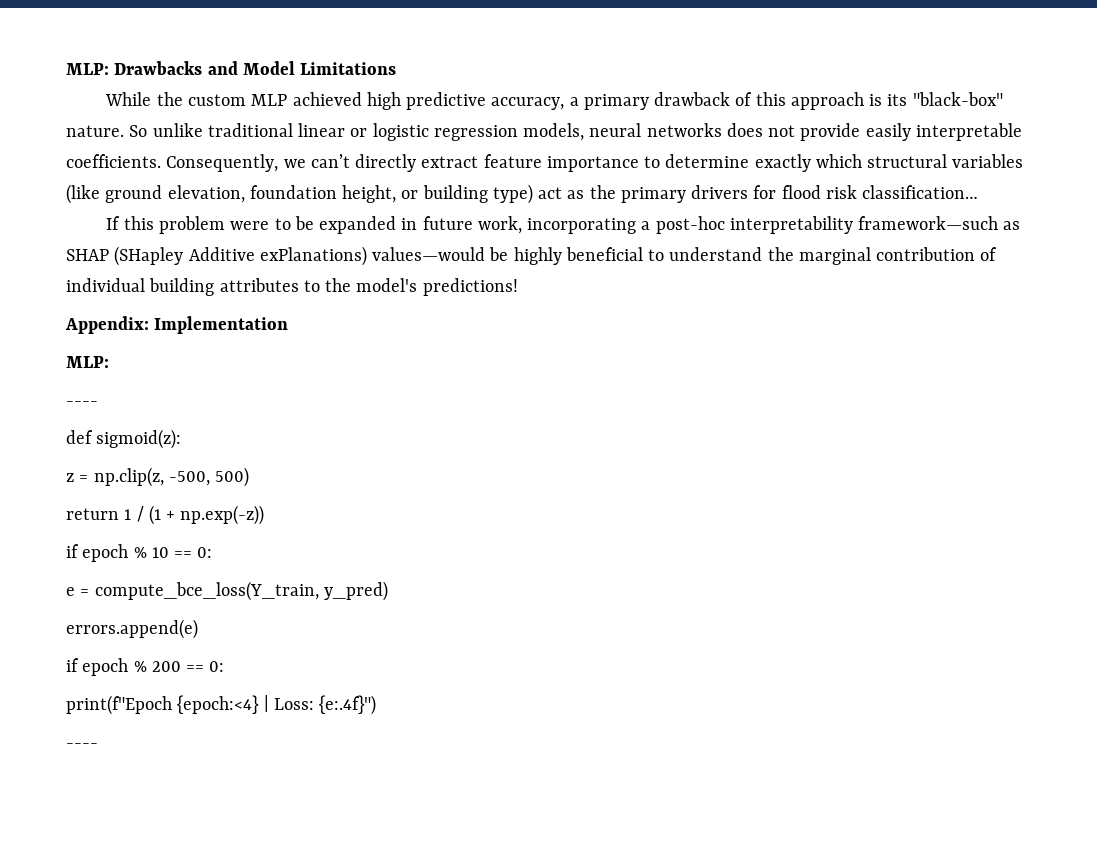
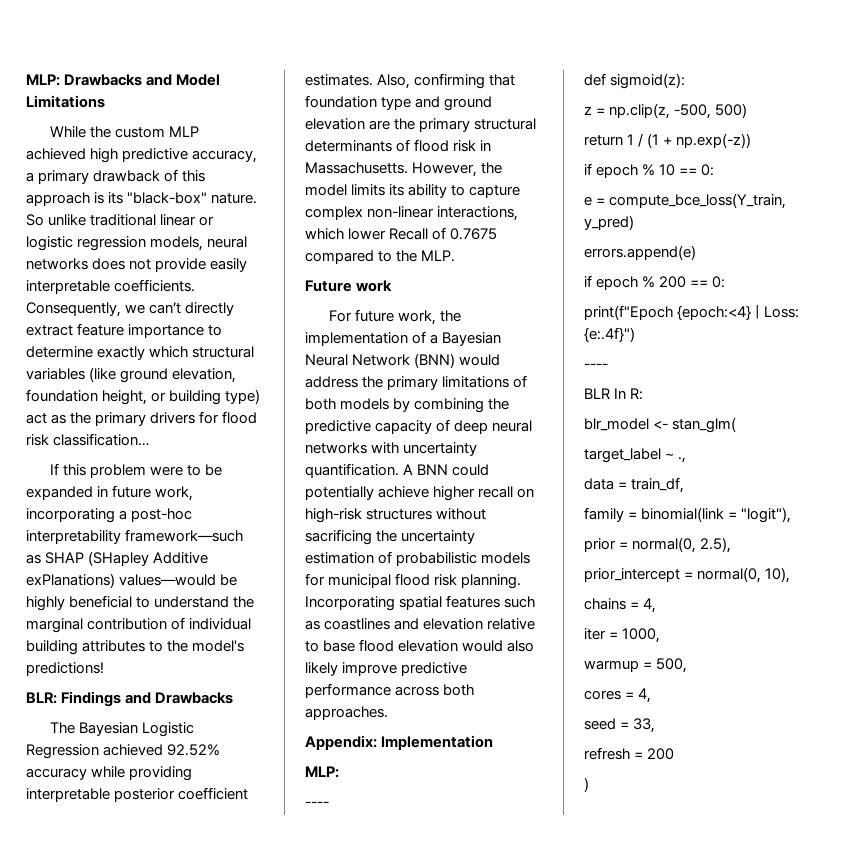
+ BLR: Findings and Drawbacks
+ The Bayesian Logistic Regression achieved 92.52% accuracy while providing interpretable posterior coefficient estimates. Also, confirming that foundation type and ground elevation are the primary structural determinants of flood risk in Massachusetts. However, the model limits its ability to capture complex non-linear interactions, which lower Recall of 0.7675 compared to the MLP.
+ Future work
+ For future work, the implementation of a Bayesian Neural Network (BNN) would address the primary limitations of both models by combining the predictive capacity of deep neural networks with uncertainty quantification. A BNN could potentially achieve higher recall on high-risk structures without sacrificing the uncertainty estimation of probabilistic models for municipal flood risk planning. Incorporating spatial features such as coastlines and elevation relative to base flood elevation would also likely improve predictive performance across both approaches.
+ BLR In R:
+ blr_model <- stan_glm(
+ target_label ~ .,
+ data = train_df,
+ family = binomial(link = "logit"),
+ prior = normal(0, 2.5),
+ prior_intercept = normal(0, 10),
+ chains = 4,
+ iter = 1000,
+ warmup = 500,
+ cores = 4,
+ seed = 33,
+ refresh = 200
+ )

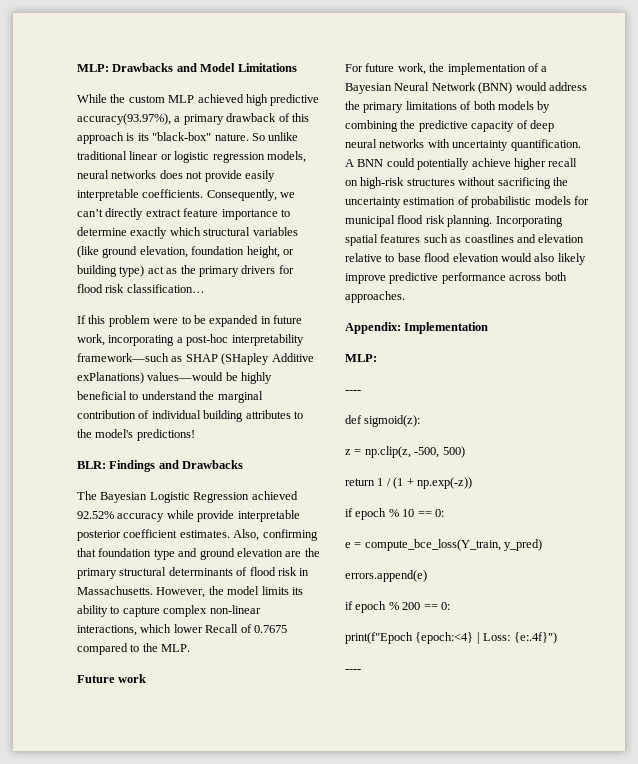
- While the custom MLP achieved high predictive accuracy, a primary drawback of this approach is its "black-box" nature.
+ While the custom MLP achieved high predictive accuracy(93.97%), a primary drawback of this approach is its "black-box" nature.
- The Bayesian Logistic Regression achieved 92.52% accuracy while providing interpretable posterior coefficient estimates.
+ The Bayesian Logistic Regression achieved 92.52% accuracy while provide interpretable posterior coefficient estimates.
- BLR In R:
- blr_model <- stan_glm(
- target_label ~ .,
- data = train_df,
- family = binomial(link = "logit"),
- prior = normal(0, 2.5),
- prior_intercept = normal(0, 10),
- chains = 4,
- iter = 1000,
- warmup = 500,
- cores = 4,
- seed = 33,
- refresh = 200
- )

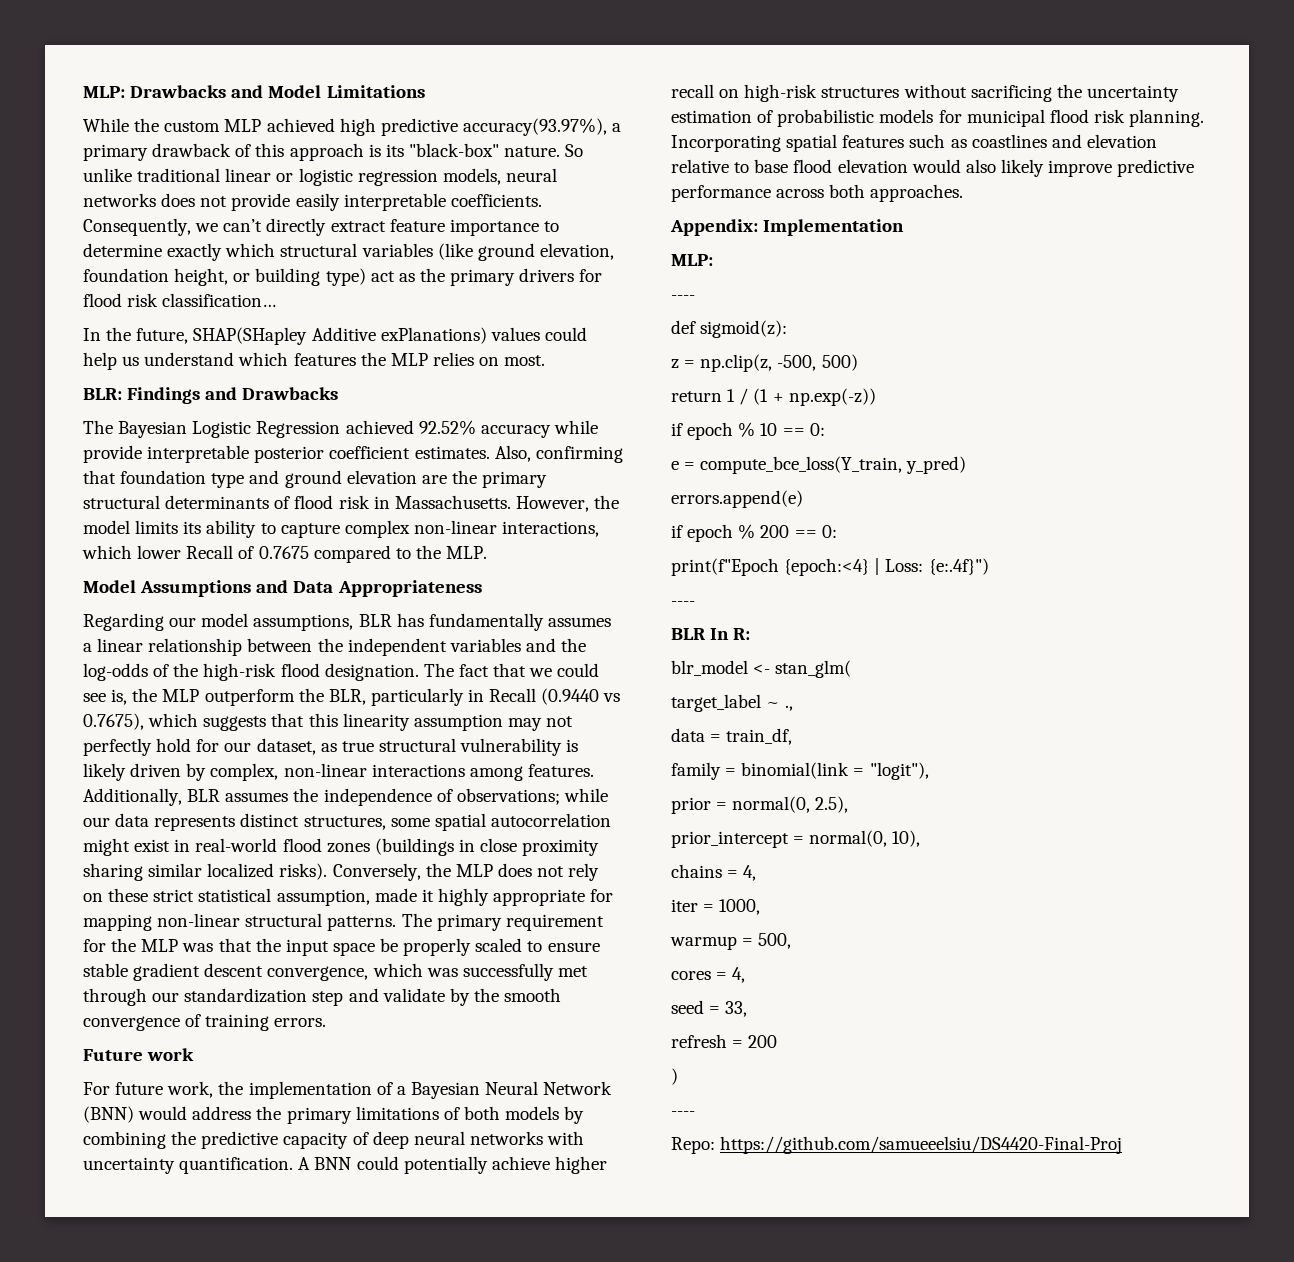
- If this problem were to be expanded in future work, incorporating a post-hoc interpretability framework—such as SHAP (SHapley Additive exPlanations) values—would be highly beneficial to understand the marginal contribution of individual building attributes to the model's predictions!
+ In the future, SHAP(SHapley Additive exPlanations) values could help us understand which features the MLP relies on most.
+ Model Assumptions and Data Appropriateness
+ Regarding our model assumptions, BLR has fundamentally assumes a linear relationship between the independent variables and the log-odds of the high-risk flood designation. The fact that we could see is, the MLP outperform the BLR, particularly in Recall (0.9440 vs 0.7675), which suggests that this linearity assumption may not perfectly hold for our dataset, as true structural vulnerability is likely driven by complex, non-linear interactions among features. Additionally, BLR assumes the independence of observations; while our data represents distinct structures, some spatial autocorrelation might exist in real-world flood zones (buildings in close proximity sharing similar localized risks). Conversely, the MLP does not rely on these strict statistical assumption, made it highly appropriate for mapping non-linear structural patterns. The primary requirement for the MLP was that the input space be properly scaled to ensure stable gradient descent convergence, which was successfully met through our standardization step and validate by the smooth convergence of training errors.
+ BLR In R:
+ blr_model <- stan_glm(
+ target_label ~ .,
+ data = train_df,
+ family = binomial(link = "logit"),
+ prior = normal(0, 2.5),
+ prior_intercept = normal(0, 10),
+ chains = 4,
+ iter = 1000,
+ warmup = 500,
+ cores = 4,
+ seed = 33,
+ refresh = 200
+ )
+ ----
+ Repo: https://github.com/samueeelsiu/DS4420-Final-Proj

